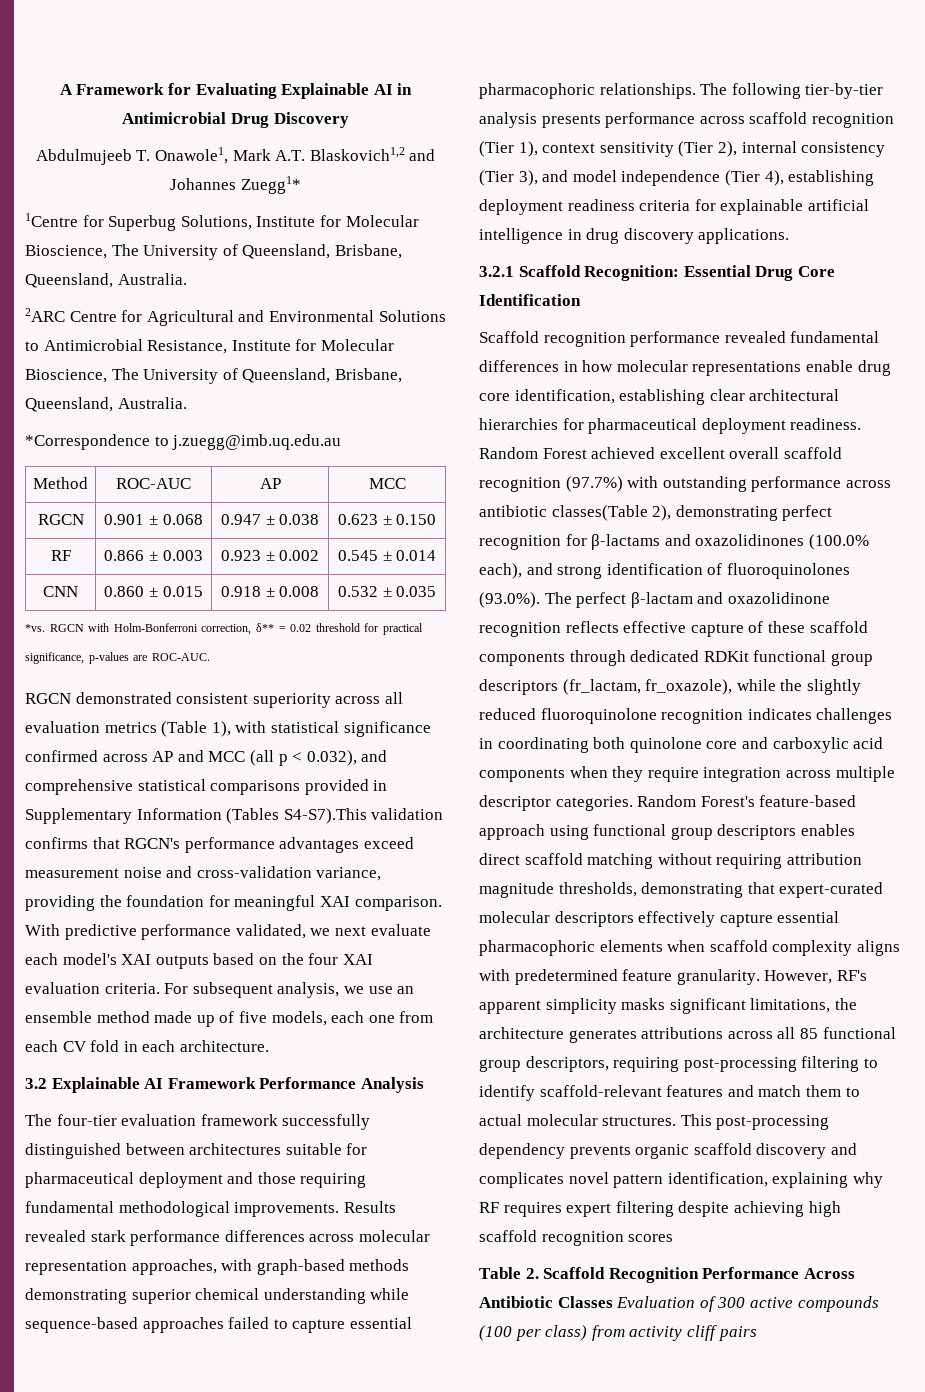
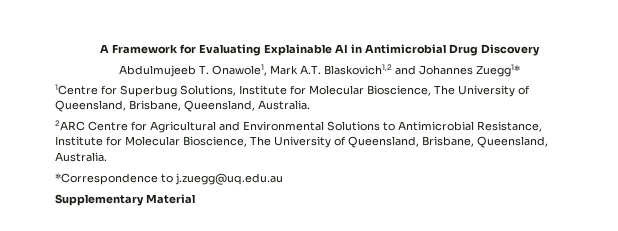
- *Correspondence to j.zuegg@imb.uq.edu.au
- Method | ROC-AUC | AP | MCC
- RGCN | 0.901 ± 0.068 | 0.947 ± 0.038 | 0.623 ± 0.150
- RF | 0.866 ± 0.003 | 0.923 ± 0.002 | 0.545 ± 0.014
- CNN | 0.860 ± 0.015 | 0.918 ± 0.008 | 0.532 ± 0.035
- *vs. RGCN with Holm-Bonferroni correction, δ** = 0.02 threshold for practical significance, p-values are ROC-AUC.
- RGCN demonstrated consistent superiority across all evaluation metrics (Table 1), with statistical significance confirmed across AP and MCC (all p < 0.032), and comprehensive statistical comparisons provided in Supplementary Information (Tables S4-S7).This validation confirms that RGCN's performance advantages exceed measurement noise and cross-validation variance, providing the foundation for meaningful XAI comparison. With predictive performance validated, we next evaluate each model's XAI outputs based on the four XAI evaluation criteria. For subsequent analysis, we use an ensemble method made up of five models, each one from each CV fold in each architecture.
- 3.2 Explainable AI Framework Performance Analysis
- The four-tier evaluation framework successfully distinguished between architectures suitable for pharmaceutical deployment and those requiring fundamental methodological improvements. Results revealed stark performance differences across molecular representation approaches, with graph-based methods demonstrating superior chemical understanding while sequence-based approaches failed to capture essential pharmacophoric relationships. The following tier-by-tier analysis presents performance across scaffold recognition (Tier 1), context sensitivity (Tier 2), internal consistency (Tier 3), and model independence (Tier 4), establishing deployment readiness criteria for explainable artificial intelligence in drug discovery applications.
- 3.2.1 Scaffold Recognition: Essential Drug Core Identification
- Scaffold recognition performance revealed fundamental differences in how molecular representations enable drug core identification, establishing clear architectural hierarchies for pharmaceutical deployment readiness. Random Forest achieved excellent overall scaffold recognition (97.7%) with outstanding performance across antibiotic classes(Table 2), demonstrating perfect recognition for β-lactams and oxazolidinones (100.0% each), and strong identification of fluoroquinolones (93.0%). The perfect β-lactam and oxazolidinone recognition reflects effective capture of these scaffold components through dedicated RDKit functional group descriptors (fr_lactam, fr_oxazole), while the slightly reduced fluoroquinolone recognition indicates challenges in coordinating both quinolone core and carboxylic acid components when they require integration across multiple descriptor categories. Random Forest's feature-based approach using functional group descriptors enables direct scaffold matching without requiring attribution magnitude thresholds, demonstrating that expert-curated molecular descriptors effectively capture essential pharmacophoric elements when scaffold complexity aligns with predetermined feature granularity. However, RF's apparent simplicity masks significant limitations, the architecture generates attributions across all 85 functional group descriptors, requiring post-processing filtering to identify scaffold-relevant features and match them to actual molecular structures. This post-processing dependency prevents organic scaffold discovery and complicates novel pattern identification, explaining why RF requires expert filtering despite achieving high scaffold recognition scores
- Table 2. Scaffold Recognition Performance Across Antibiotic Classes Evaluation of 300 active compounds (100 per class) from activity cliff pairs
+ *Correspondence to j.zuegg@uq.edu.au
+ Supplementary Material

